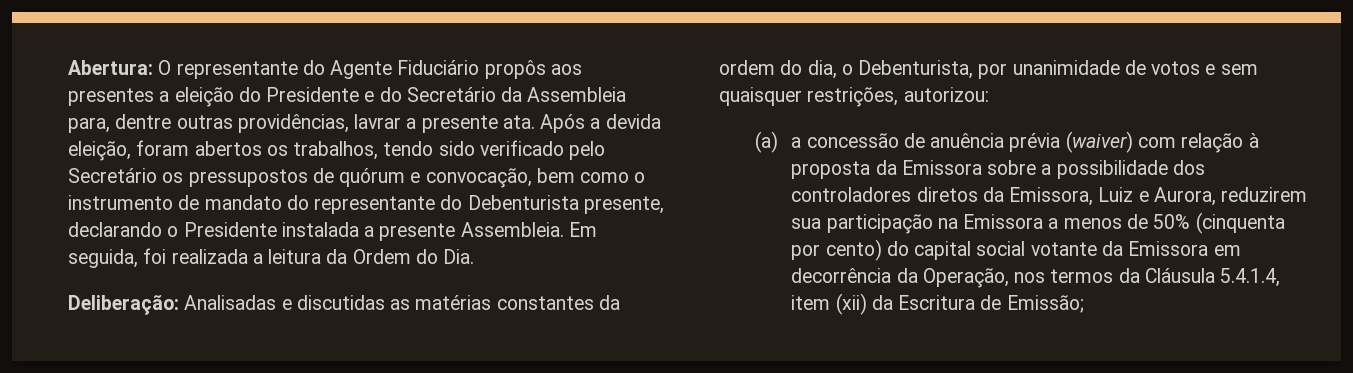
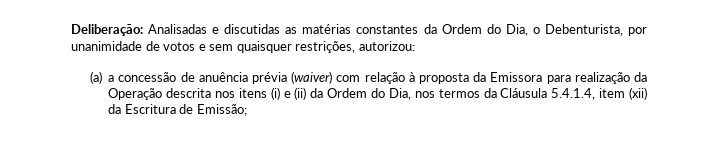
- Abertura: O representante do Agente Fiduciário propôs aos presentes a eleição do Presidente e do Secretário da Assembleia para, dentre outras providências, lavrar a presente ata. Após a devida eleição, foram abertos os trabalhos, tendo sido verificado pelo Secretário os pressupostos de quórum e convocação, bem como o instrumento de mandato do representante do Debenturista presente, declarando o Presidente instalada a presente Assembleia. Em seguida, foi realizada a leitura da Ordem do Dia.
- Deliberação: Analisadas e discutidas as matérias constantes da ordem do dia, o Debenturista, por unanimidade de votos e sem quaisquer restrições, autorizou:
+ Deliberação: Analisadas e discutidas as matérias constantes da Ordem do Dia, o Debenturista, por unanimidade de votos e sem quaisquer restrições, autorizou:
- (a) a concessão de anuência prévia (waiver) com relação à proposta da Emissora sobre a possibilidade dos controladores diretos da Emissora, Luiz e Aurora, reduzirem sua participação na Emissora a menos de 50% (cinquenta por cento) do capital social votante da Emissora em decorrência da Operação, nos termos da Cláusula 5.4.1.4, item (xii) da Escritura de Emissão;
+ (a) a concessão de anuência prévia (waiver) com relação à proposta da Emissora para realização da Operação descrita nos itens (i) e (ii) da Ordem do Dia, nos termos da Cláusula 5.4.1.4, item (xii) da Escritura de Emissão;

